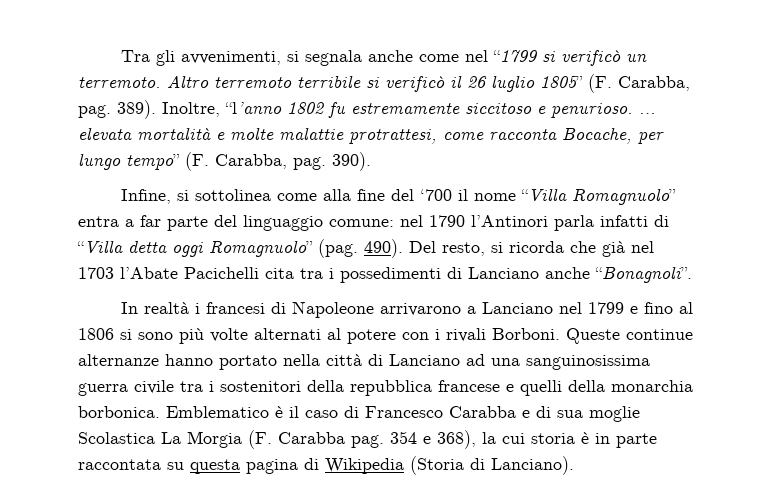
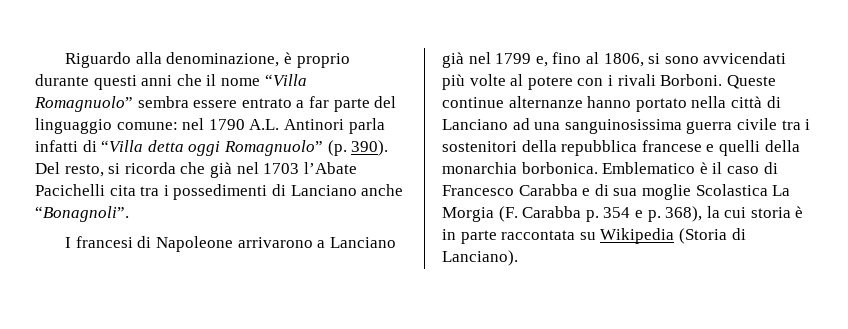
- Tra gli avvenimenti, si segnala anche come nel “1799 si verificò un terremoto. Altro terremoto terribile si verificò il 26 luglio 1805” (F. Carabba, pag. 389). Inoltre, “l’anno 1802 fu estremamente siccitoso e penurioso. … elevata mortalità e molte malattie protrattesi, come racconta Bocache, per lungo tempo” (F. Carabba, pag. 390).
- Infine, si sottolinea come alla fine del ‘700 il nome “Villa Romagnuolo” entra a far parte del linguaggio comune: nel 1790 l’Antinori parla infatti di “Villa detta oggi Romagnuolo” (pag. 490).
+ Riguardo alla denominazione, è proprio durante questi anni che il nome “Villa Romagnuolo” sembra essere entrato a far parte del linguaggio comune: nel 1790 A.L. Antinori parla infatti di “Villa detta oggi Romagnuolo” (p. 390).
- In realtà i francesi di Napoleone arrivarono a Lanciano nel 1799 e fino al 1806 si sono più volte alternati al potere con i rivali Borboni.
+ I francesi di Napoleone arrivarono a Lanciano già nel 1799 e, fino al 1806, si sono avvicendati più volte al potere con i rivali Borboni.
- Emblematico è il caso di Francesco Carabba e di sua moglie Scolastica La Morgia (F. Carabba pag. 354 e 368), la cui storia è in parte raccontata su questa pagina di Wikipedia (Storia di Lanciano).
+ Emblematico è il caso di Francesco Carabba e di sua moglie Scolastica La Morgia (F. Carabba p. 354 e p. 368), la cui storia è in parte raccontata su Wikipedia (Storia di Lanciano).

